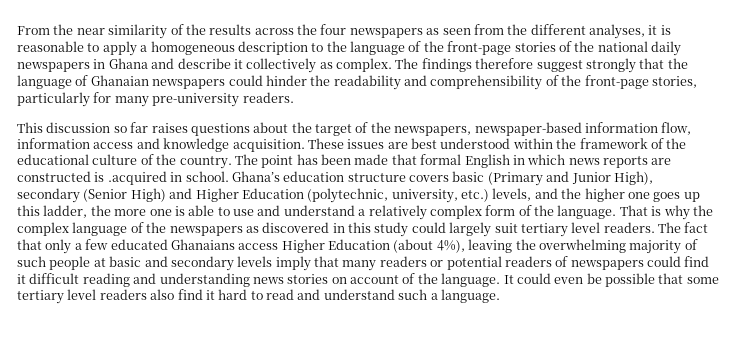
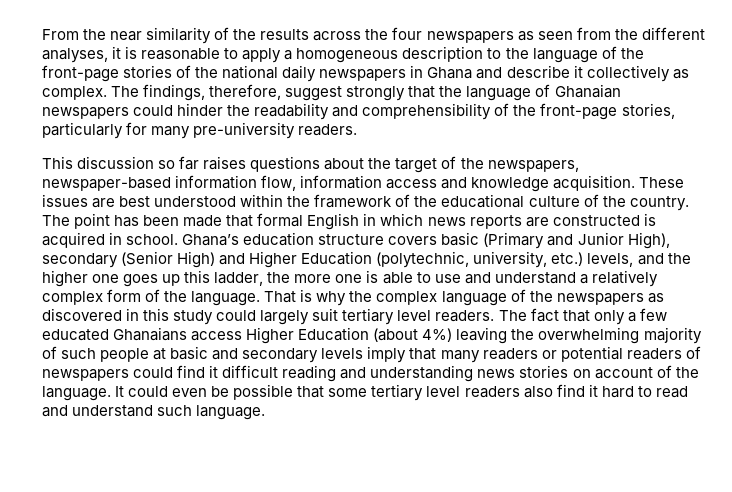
- The findings therefore suggest strongly that the language of Ghanaian newspapers could hinder the readability and comprehensibility of the front-page stories, particularly for many pre-university readers.
+ The findings, therefore, suggest strongly that the language of Ghanaian newspapers could hinder the readability and comprehensibility of the front-page stories, particularly for many pre-university readers.
- The point has been made that formal English in which news reports are constructed is .acquired in school.
+ The point has been made that formal English in which news reports are constructed is acquired in school.
- The fact that only a few educated Ghanaians access Higher Education (about 4%), leaving the overwhelming majority of such people at basic and secondary levels imply that many readers or potential readers of newspapers could find it difficult reading and understanding news stories on account of the language.
+ The fact that only a few educated Ghanaians access Higher Education (about 4%) leaving the overwhelming majority of such people at basic and secondary levels imply that many readers or potential readers of newspapers could find it difficult reading and understanding news stories on account of the language.
- It could even be possible that some tertiary level readers also find it hard to read and understand such a language.
+ It could even be possible that some tertiary level readers also find it hard to read and understand such language.

